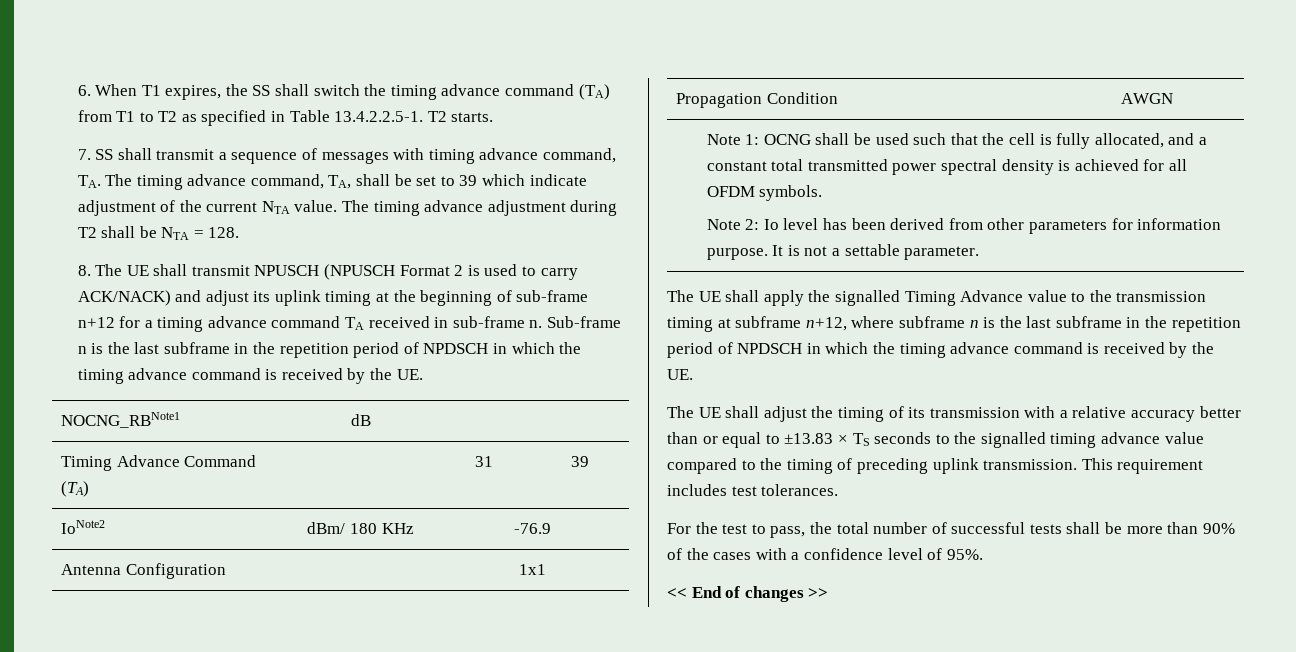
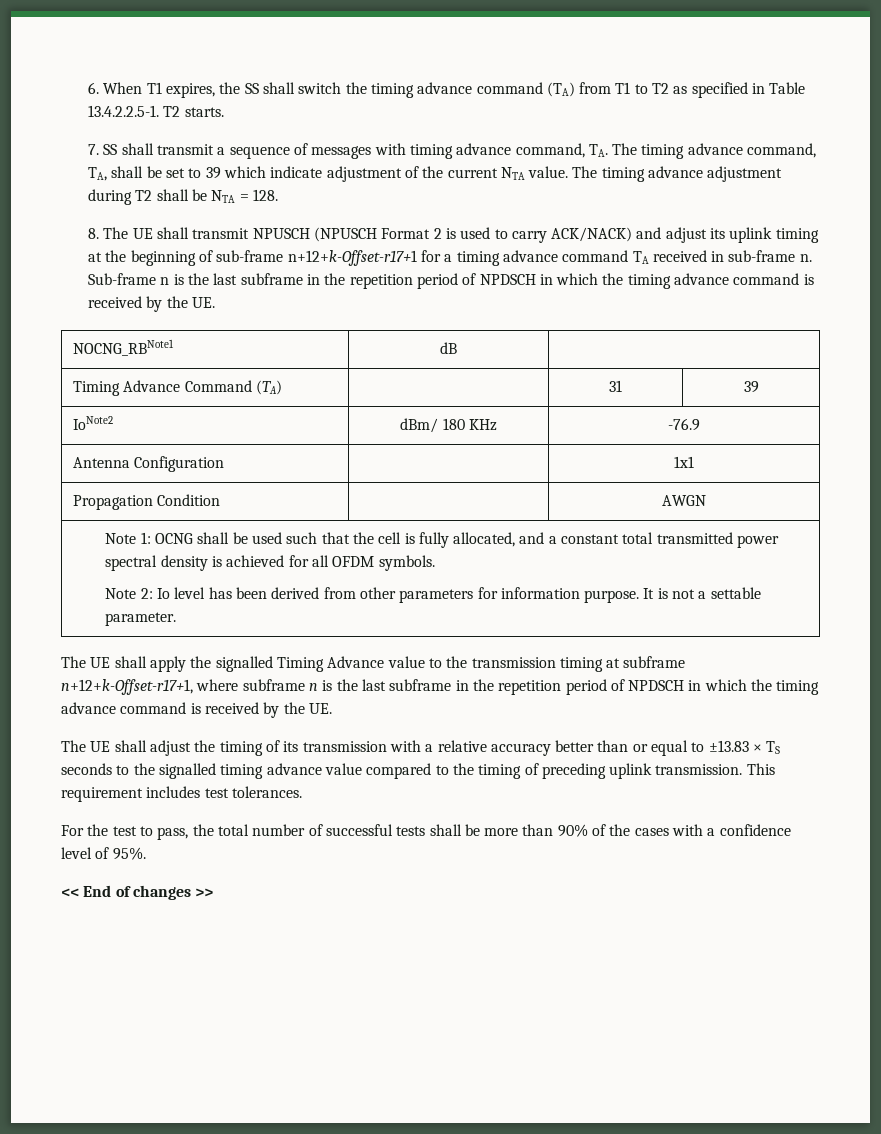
- 8. The UE shall transmit NPUSCH (NPUSCH Format 2 is used to carry ACK/NACK) and adjust its uplink timing at the beginning of sub-frame n+12 for a timing advance command TA received in sub-frame n.
+ 8. The UE shall transmit NPUSCH (NPUSCH Format 2 is used to carry ACK/NACK) and adjust its uplink timing at the beginning of sub-frame n+12+k-Offset-r17+1 for a timing advance command TA received in sub-frame n.
- The UE shall apply the signalled Timing Advance value to the transmission timing at subframe n+12, where subframe n is the last subframe in the repetition period of NPDSCH in which the timing advance command is received by the UE.
+ The UE shall apply the signalled Timing Advance value to the transmission timing at subframe n+12+k-Offset-r17+1, where subframe n is the last subframe in the repetition period of NPDSCH in which the timing advance command is received by the UE.

